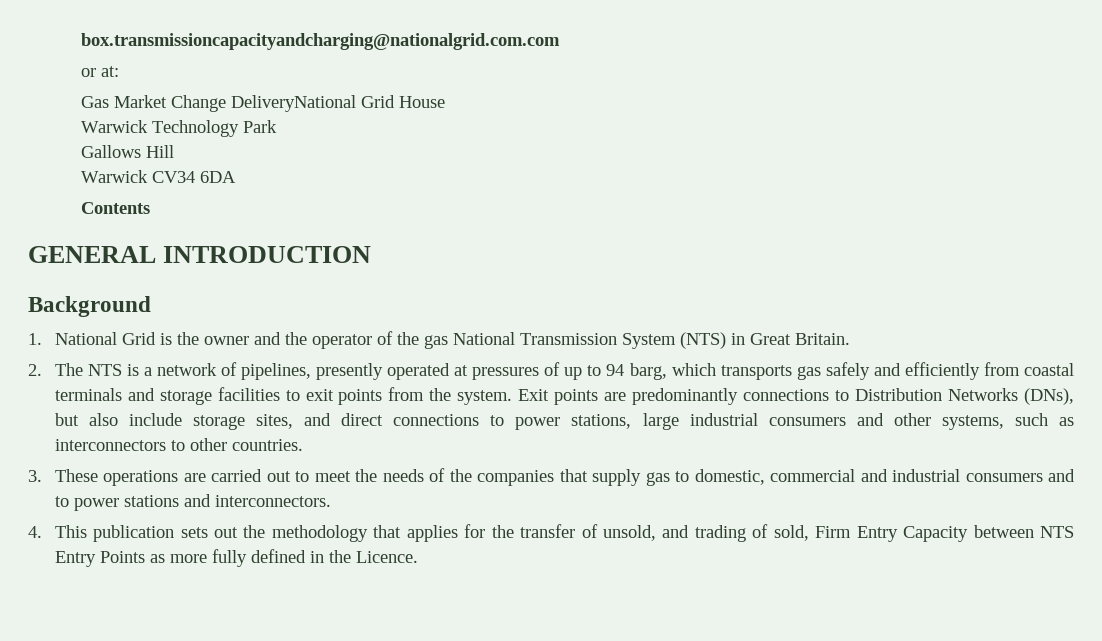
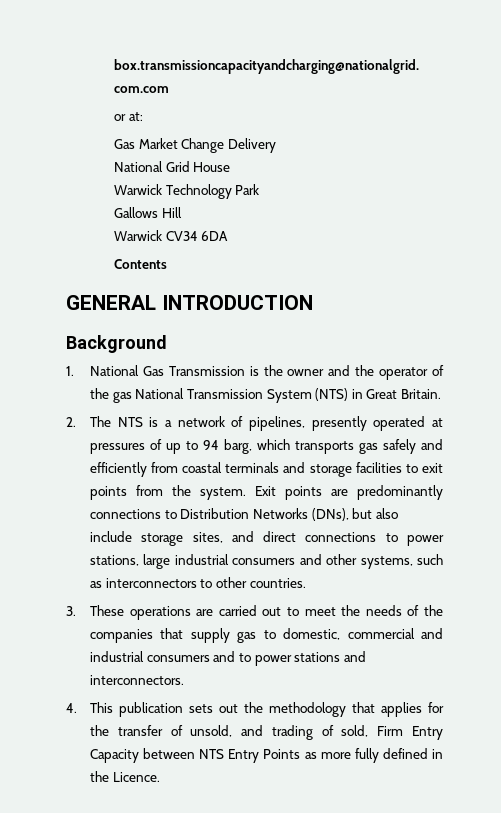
- Gas Market Change DeliveryNational Grid House
+ Gas Market Change Delivery
+ National Grid House
- 1. National Grid is the owner and the operator of the gas National Transmission System (NTS) in Great Britain.
+ 1. National Gas Transmission is the owner and the operator of the gas National Transmission System (NTS) in Great Britain.

